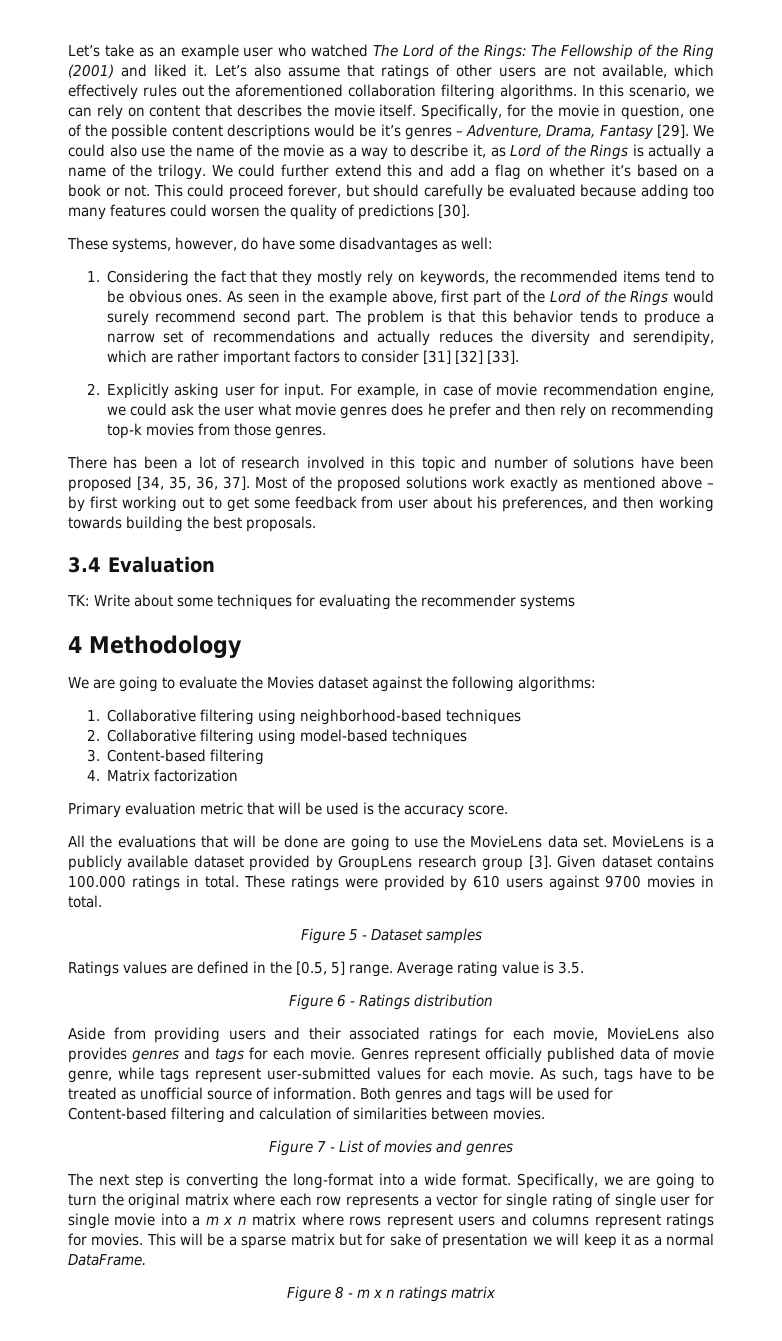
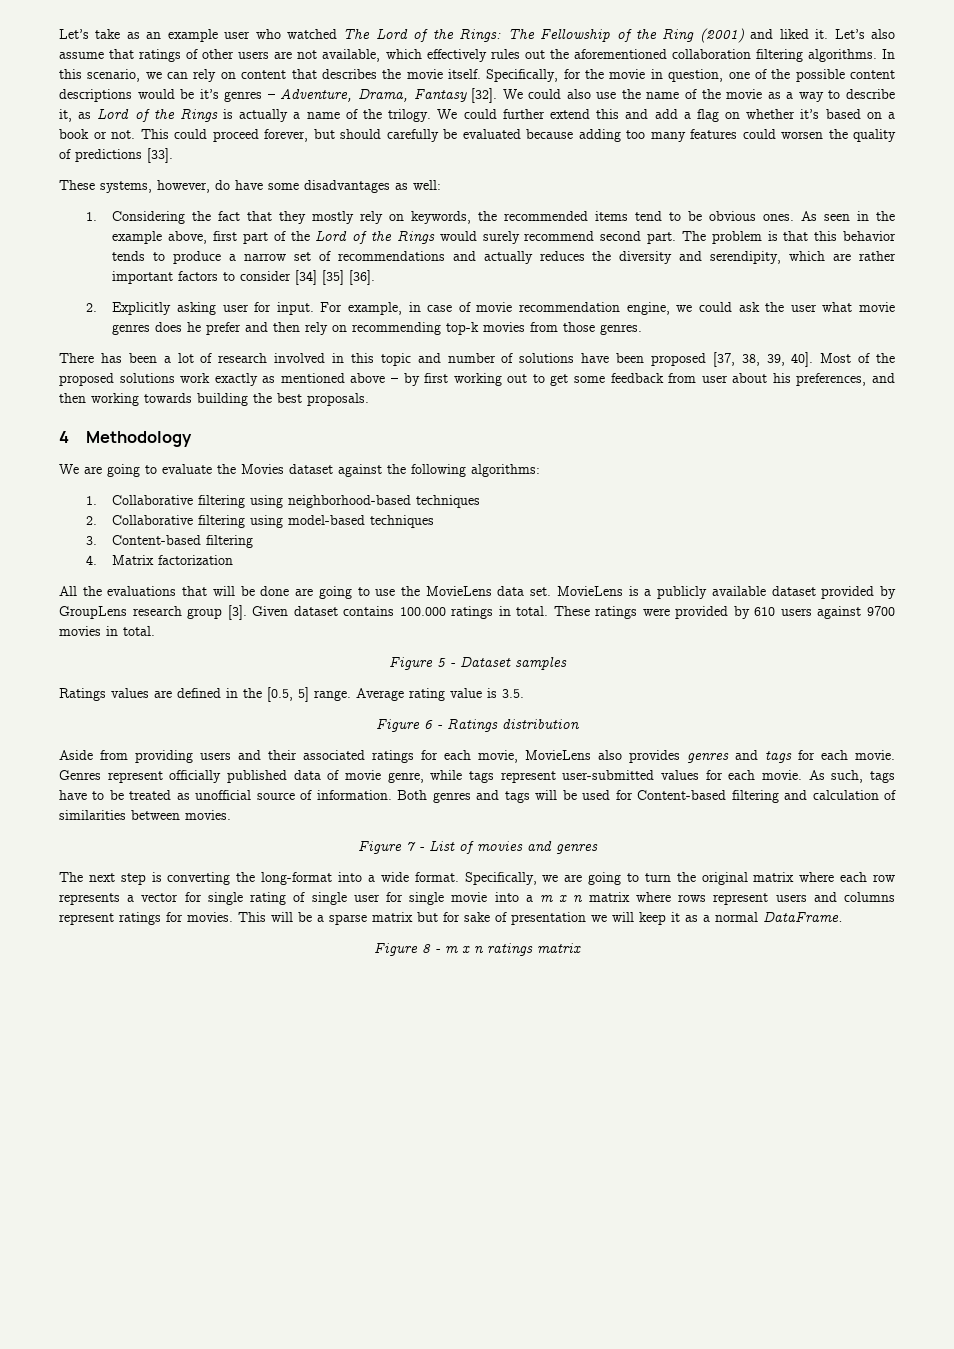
- Specifically, for the movie in question, one of the possible content descriptions would be it’s genres – Adventure, Drama, Fantasy [29].
+ Specifically, for the movie in question, one of the possible content descriptions would be it’s genres – Adventure, Drama, Fantasy [32].
- This could proceed forever, but should carefully be evaluated because adding too many features could worsen the quality of predictions [30].
+ This could proceed forever, but should carefully be evaluated because adding too many features could worsen the quality of predictions [33].
- The problem is that this behavior tends to produce a narrow set of recommendations and actually reduces the diversity and serendipity, which are rather important factors to consider [31] [32] [33].
+ The problem is that this behavior tends to produce a narrow set of recommendations and actually reduces the diversity and serendipity, which are rather important factors to consider [34] [35] [36].
- There has been a lot of research involved in this topic and number of solutions have been proposed [34, 35, 36, 37].
+ There has been a lot of research involved in this topic and number of solutions have been proposed [37, 38, 39, 40].
- 3.4 Evaluation
- TK: Write about some techniques for evaluating the recommender systems
- Primary evaluation metric that will be used is the accuracy score.

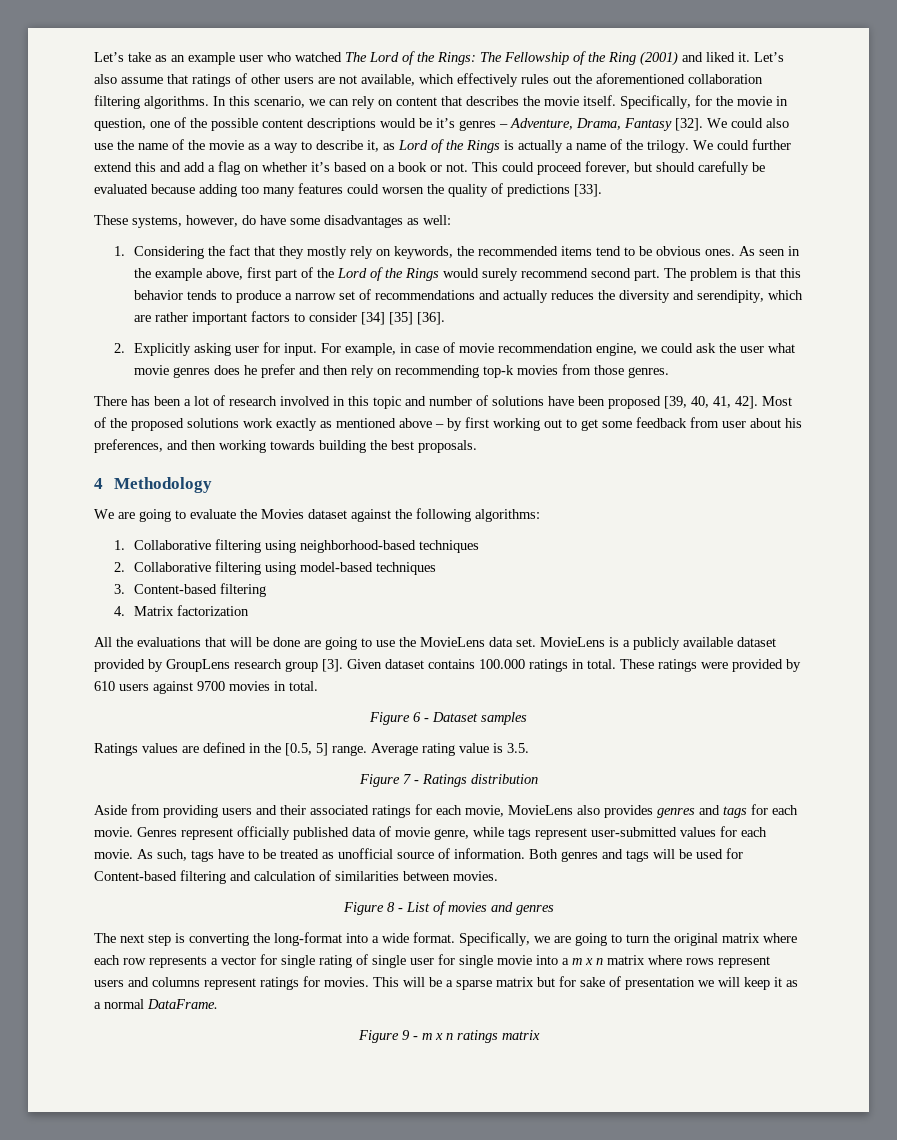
- There has been a lot of research involved in this topic and number of solutions have been proposed [37, 38, 39, 40].
+ There has been a lot of research involved in this topic and number of solutions have been proposed [39, 40, 41, 42].
- Figure 5 - Dataset samples
+ Figure 6 - Dataset samples
- Figure 6 - Ratings distribution
+ Figure 7 - Ratings distribution
- Figure 7 - List of movies and genres
+ Figure 8 - List of movies and genres
- Figure 8 - m x n ratings matrix
+ Figure 9 - m x n ratings matrix

